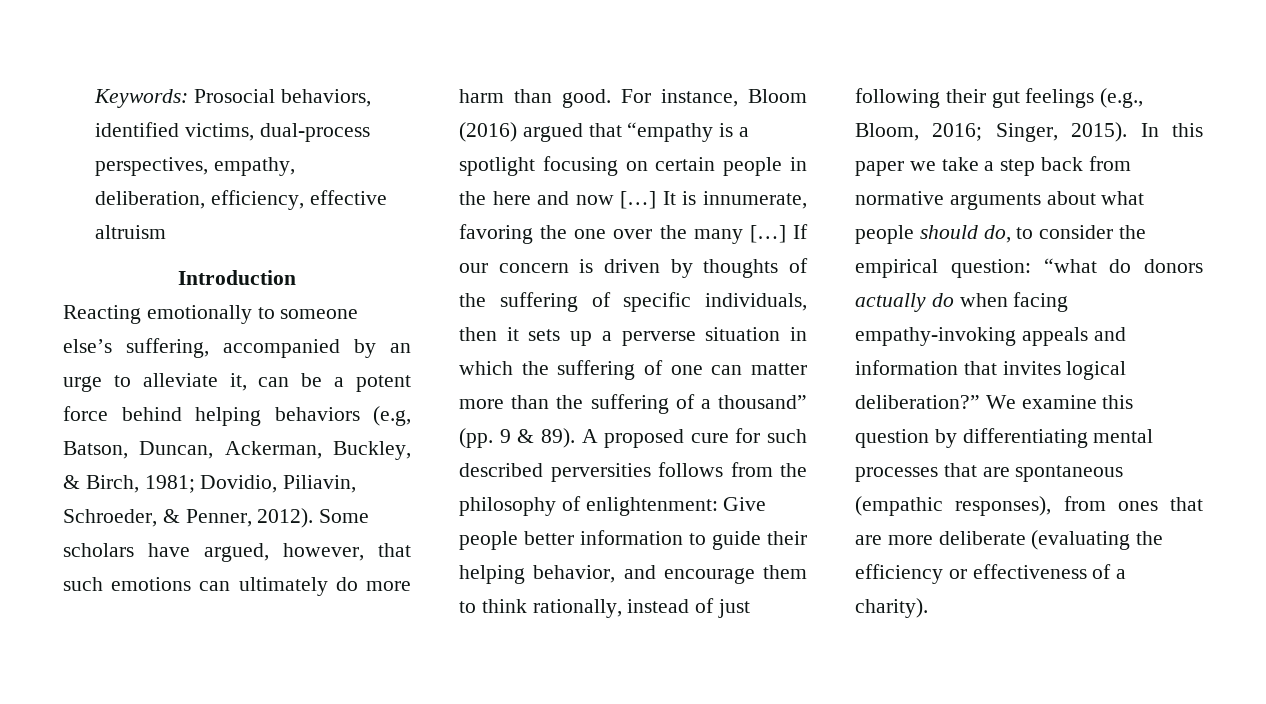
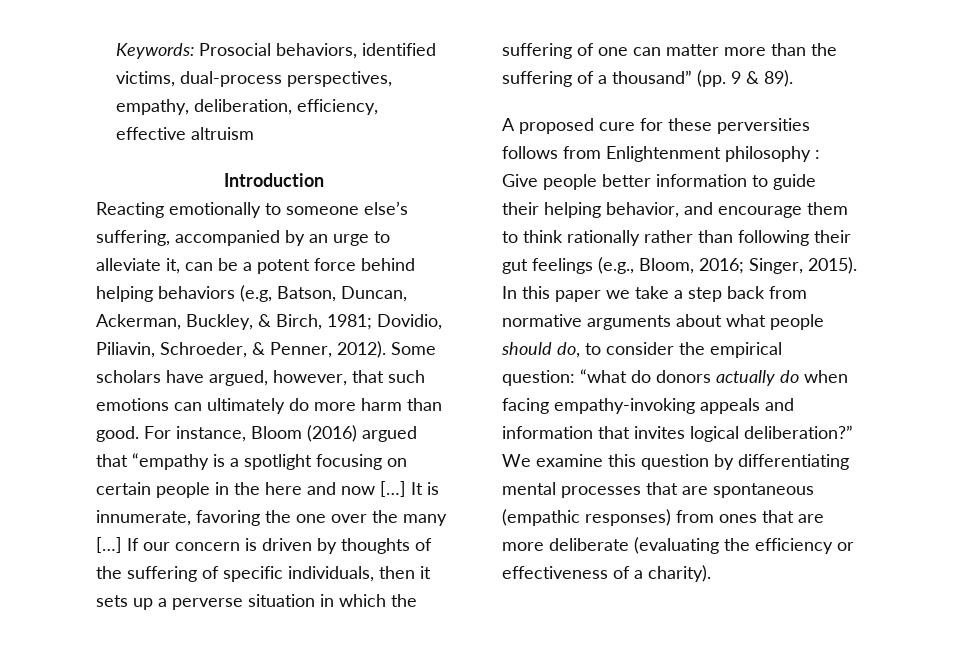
- If our concern is driven by thoughts of the suffering of specific individuals, then it sets up a perverse situation in which the suffering of one can matter more than the suffering of a thousand” (pp. 9 & 89). A proposed cure for such described perversities follows from the philosophy of enlightenment:
+ If our concern is driven by thoughts of the suffering of specific individuals, then it sets up a perverse situation in which the suffering of one can matter more than the suffering of a thousand” (pp. 9 & 89).
+ A proposed cure for these perversities follows from Enlightenment philosophy :
- Give people better information to guide their helping behavior, and encourage them to think rationally, instead of just following their gut feelings (e.g., Bloom, 2016;
+ Give people better information to guide their helping behavior, and encourage them to think rationally rather than following their gut feelings (e.g., Bloom, 2016;
- We examine this question by differentiating mental processes that are spontaneous (empathic responses), from ones that are more deliberate (evaluating the efficiency or effectiveness of a charity).
+ We examine this question by differentiating mental processes that are spontaneous (empathic responses) from ones that are more deliberate (evaluating the efficiency or effectiveness of a charity).

